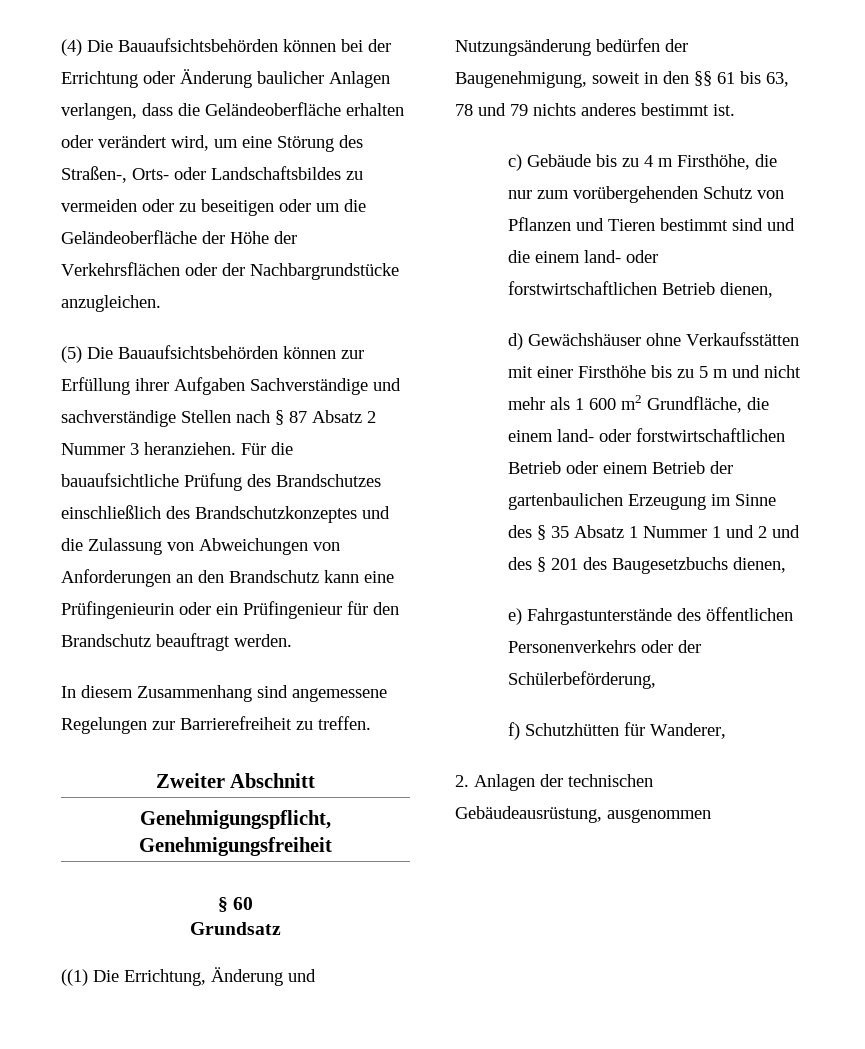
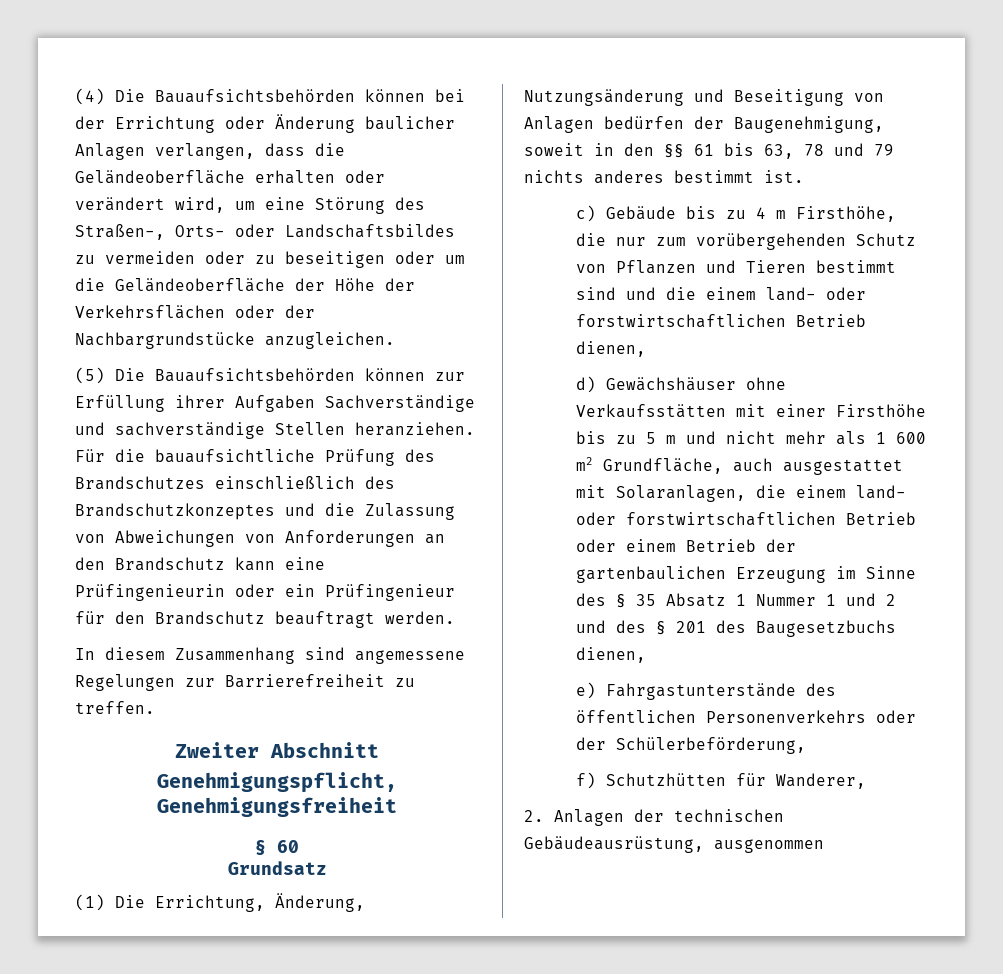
- (5) Die Bauaufsichtsbehörden können zur Erfüllung ihrer Aufgaben Sachverständige und sachverständige Stellen nach § 87 Absatz 2 Nummer 3 heranziehen.
+ (5) Die Bauaufsichtsbehörden können zur Erfüllung ihrer Aufgaben Sachverständige und sachverständige Stellen heranziehen.
- ((1) Die Errichtung, Änderung und Nutzungsänderung bedürfen der Baugenehmigung, soweit in den §§ 61 bis 63, 78 und 79 nichts anderes bestimmt ist.
+ (1) Die Errichtung, Änderung, Nutzungsänderung und Beseitigung von Anlagen bedürfen der Baugenehmigung, soweit in den §§ 61 bis 63, 78 und 79 nichts anderes bestimmt ist.
- d) Gewächshäuser ohne Verkaufsstätten mit einer Firsthöhe bis zu 5 m und nicht mehr als 1 600 m2 Grundfläche, die einem land- oder forstwirtschaftlichen Betrieb oder einem Betrieb der gartenbaulichen Erzeugung im Sinne des § 35 Absatz 1 Nummer 1 und 2 und des § 201 des Baugesetzbuchs dienen,
+ d) Gewächshäuser ohne Verkaufsstätten mit einer Firsthöhe bis zu 5 m und nicht mehr als 1 600 m2 Grundfläche, auch ausgestattet mit Solaranlagen, die einem land- oder forstwirtschaftlichen Betrieb oder einem Betrieb der gartenbaulichen Erzeugung im Sinne des § 35 Absatz 1 Nummer 1 und 2 und des § 201 des Baugesetzbuchs dienen,

